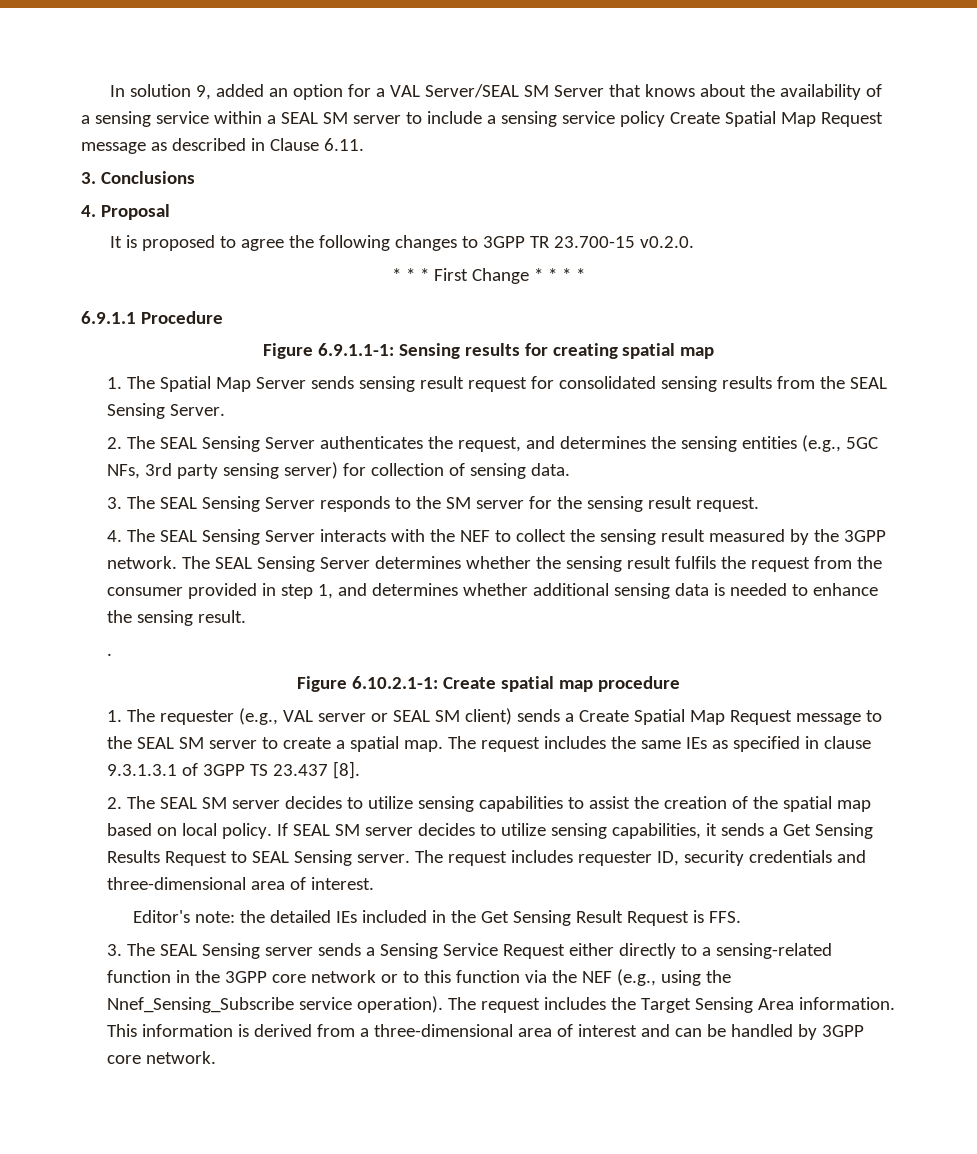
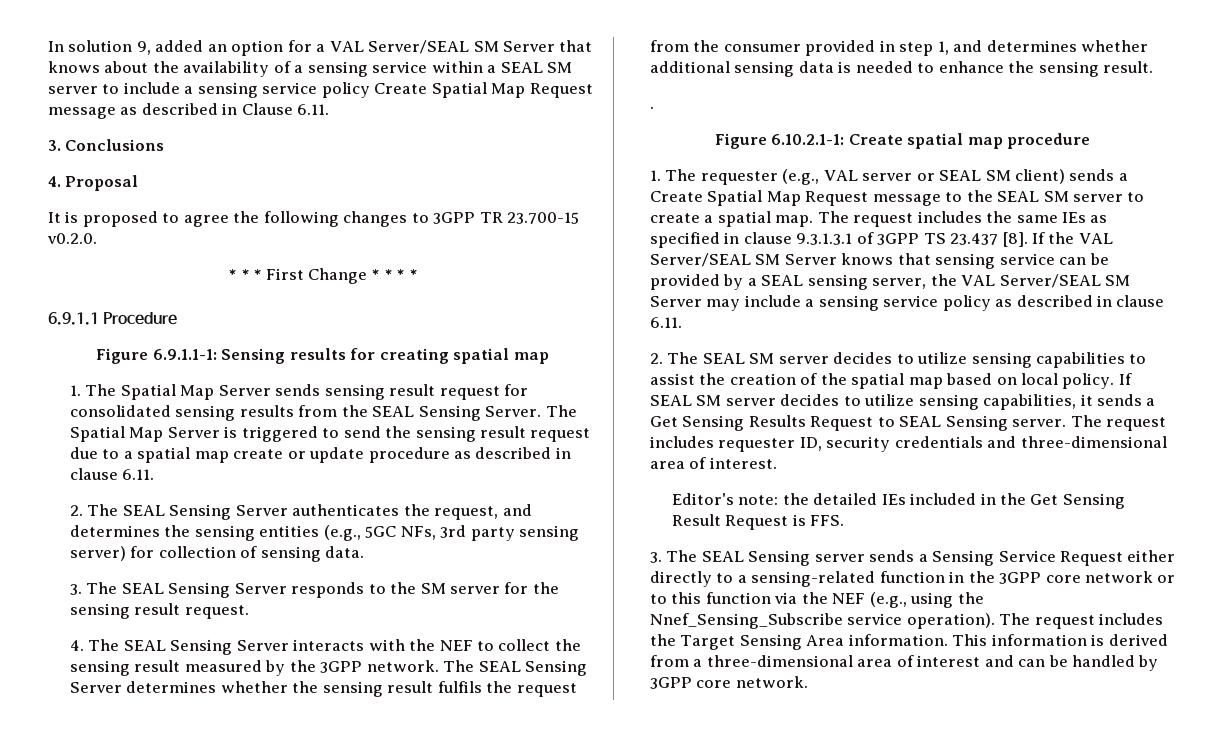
+ The Spatial Map Server is triggered to send the sensing result request due to a spatial map create or update procedure as described in clause 6.11.
+ If the VAL Server/SEAL SM Server knows that sensing service can be provided by a SEAL sensing server, the VAL Server/SEAL SM Server may include a sensing service policy as described in clause 6.11.

